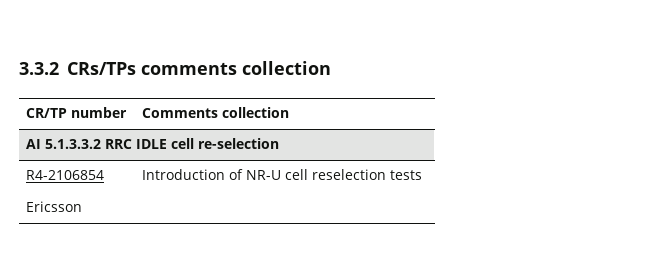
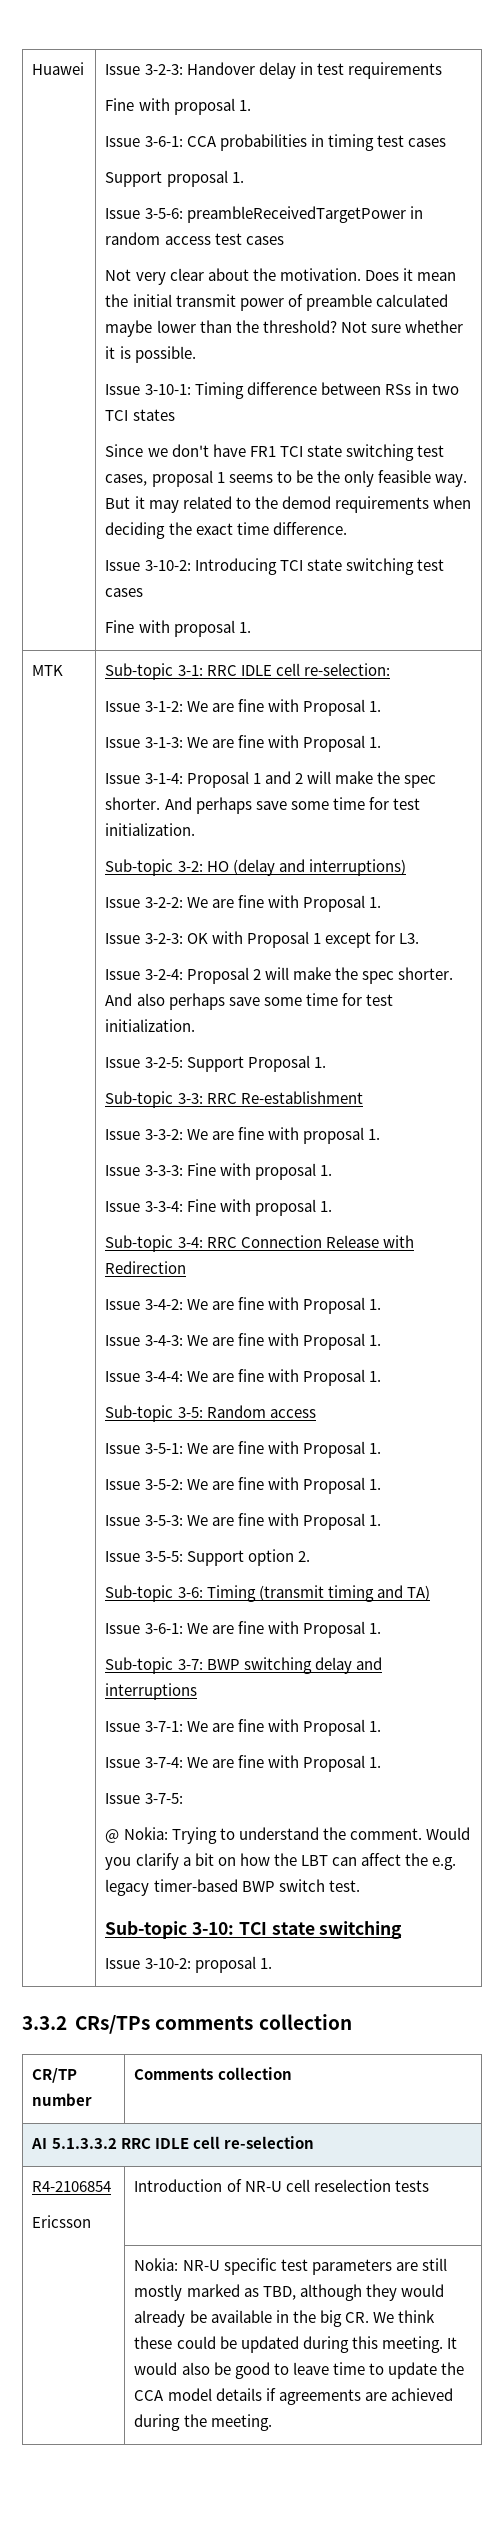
+ Huawei | Issue 3-2-3: Handover delay in test requirements
+ Fine with proposal 1.
+ Issue 3-6-1: CCA probabilities in timing test cases
+ Support proposal 1.
+ Issue 3-5-6: preambleReceivedTargetPower in random access test cases
+ Not very clear about the motivation. Does it mean the initial transmit power of preamble calculated maybe lower than the threshold? Not sure whether it is possible.
+ Issue 3-10-1: Timing difference between RSs in two TCI states
+ Since we don't have FR1 TCI state switching test cases, proposal 1 seems to be the only feasible way. But it may related to the demod requirements when deciding the exact time difference.
+ Issue 3-10-2: Introducing TCI state switching test cases
+ Fine with proposal 1.
+ MTK | Sub-topic 3-1: RRC IDLE cell re-selection:
+ Issue 3-1-2: We are fine with Proposal 1.
+ Issue 3-1-3: We are fine with Proposal 1.
+ Issue 3-1-4: Proposal 1 and 2 will make the spec shorter. And perhaps save some time for test initialization.
+ Sub-topic 3-2: HO (delay and interruptions)
+ Issue 3-2-2: We are fine with Proposal 1.
+ Issue 3-2-3: OK with Proposal 1 except for L3.
+ Issue 3-2-4: Proposal 2 will make the spec shorter. And also perhaps save some time for test initialization.
+ Issue 3-2-5: Support Proposal 1.
+ Sub-topic 3-3: RRC Re-establishment
+ Issue 3-3-2: We are fine with proposal 1.
+ Issue 3-3-3: Fine with proposal 1.
+ Issue 3-3-4: Fine with proposal 1.
+ Sub-topic 3-4: RRC Connection Release with Redirection
+ Issue 3-4-2: We are fine with Proposal 1.
+ Issue 3-4-3: We are fine with Proposal 1.
+ Issue 3-4-4: We are fine with Proposal 1.
+ Sub-topic 3-5: Random access
+ Issue 3-5-1: We are fine with Proposal 1.
+ Issue 3-5-2: We are fine with Proposal 1.
+ Issue 3-5-3: We are fine with Proposal 1.
+ Issue 3-5-5: Support option 2.
+ Sub-topic 3-6: Timing (transmit timing and TA)
+ Issue 3-6-1: We are fine with Proposal 1.
+ Sub-topic 3-7: BWP switching delay and interruptions
+ Issue 3-7-1: We are fine with Proposal 1.
+ Issue 3-7-4: We are fine with Proposal 1.
+ Issue 3-7-5:
+ @ Nokia: Trying to understand the comment. Would you clarify a bit on how the LBT can affect the e.g. legacy timer-based BWP switch test.
+ Sub-topic 3-10: TCI state switching
+ Issue 3-10-2: proposal 1.
+ Nokia: NR-U specific test parameters are still mostly marked as TBD, although they would already be available in the big CR. We think these could be updated during this meeting. It would also be good to leave time to update the CCA model details if agreements are achieved during the meeting.

